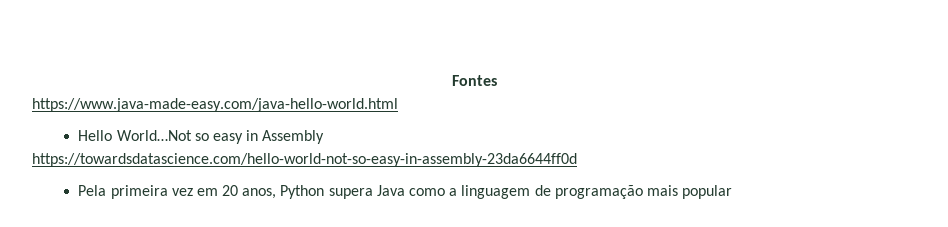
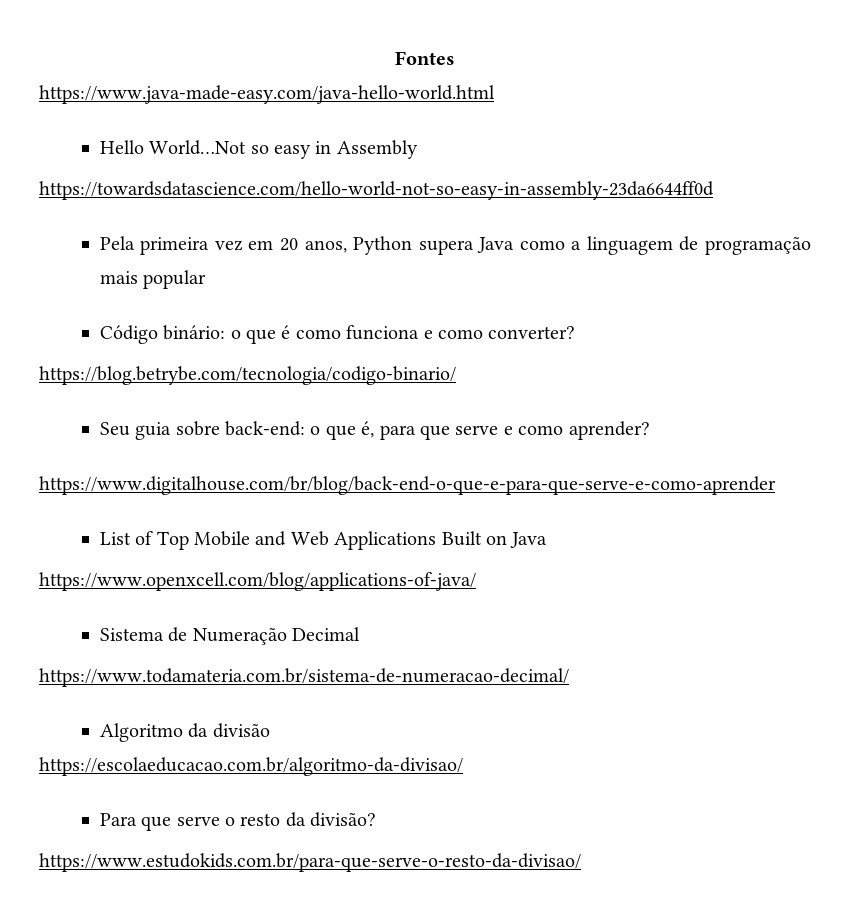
+ Código binário: o que é como funciona e como converter?
+ https://blog.betrybe.com/tecnologia/codigo-binario/
+ Seu guia sobre back-end: o que é, para que serve e como aprender?
+ https://www.digitalhouse.com/br/blog/back-end-o-que-e-para-que-serve-e-como-aprender
+ List of Top Mobile and Web Applications Built on Java
+ https://www.openxcell.com/blog/applications-of-java/
+ Sistema de Numeração Decimal
+ https://www.todamateria.com.br/sistema-de-numeracao-decimal/
+ Algoritmo da divisão
+ https://escolaeducacao.com.br/algoritmo-da-divisao/
+ Para que serve o resto da divisão?
+ https://www.estudokids.com.br/para-que-serve-o-resto-da-divisao/

